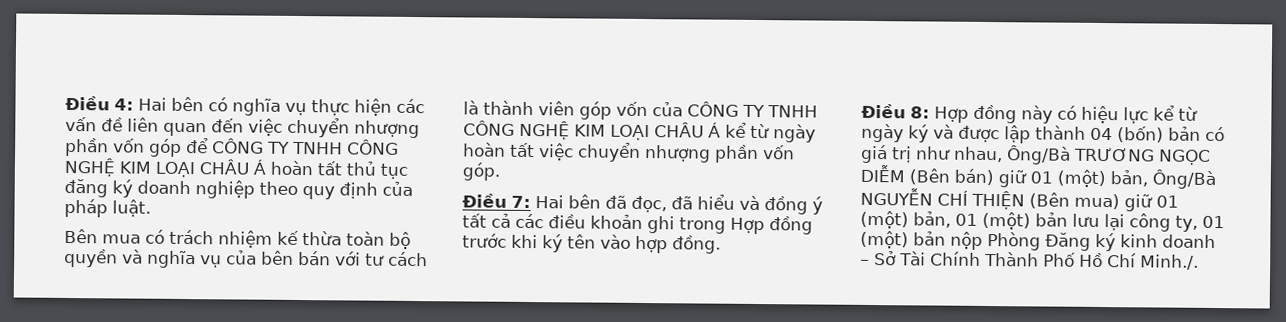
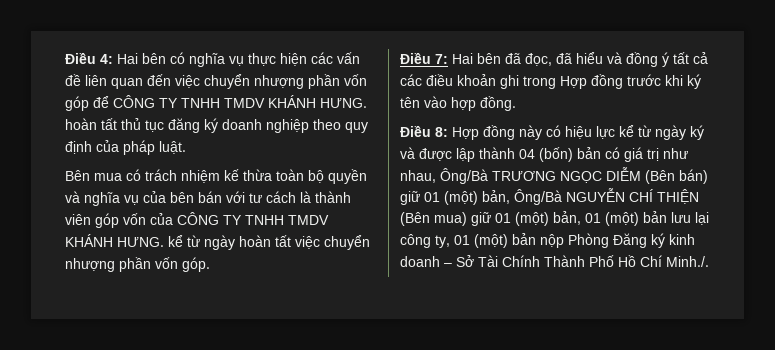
- Điều 4: Hai bên có nghĩa vụ thực hiện các vấn đề liên quan đến việc chuyển nhượng phần vốn góp để CÔNG TY TNHH CÔNG NGHỆ KIM LOẠI CHÂU Á hoàn tất thủ tục đăng ký doanh nghiệp theo quy định của pháp luật.
+ Điều 4: Hai bên có nghĩa vụ thực hiện các vấn đề liên quan đến việc chuyển nhượng phần vốn góp để CÔNG TY TNHH TMDV KHÁNH HƯNG. hoàn tất thủ tục đăng ký doanh nghiệp theo quy định của pháp luật.
- Bên mua có trách nhiệm kế thừa toàn bộ quyền và nghĩa vụ của bên bán với tư cách là thành viên góp vốn của CÔNG TY TNHH CÔNG NGHỆ KIM LOẠI CHÂU Á kể từ ngày hoàn tất việc chuyển nhượng phần vốn góp.
+ Bên mua có trách nhiệm kế thừa toàn bộ quyền và nghĩa vụ của bên bán với tư cách là thành viên góp vốn của CÔNG TY TNHH TMDV KHÁNH HƯNG. kể từ ngày hoàn tất việc chuyển nhượng phần vốn góp.

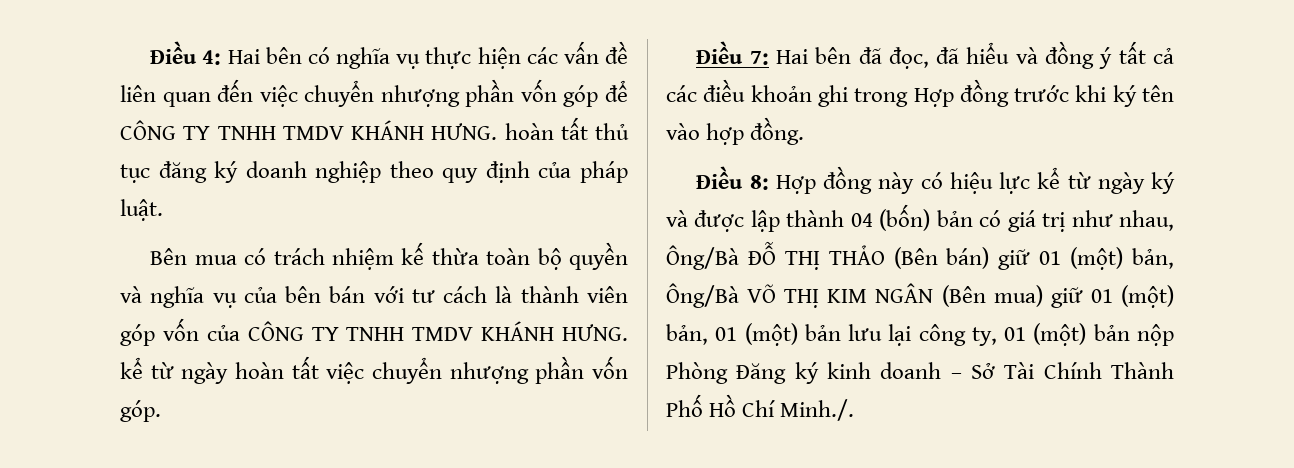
- Hợp đồng này có hiệu lực kể từ ngày ký và được lập thành 04 (bốn) bản có giá trị như nhau, Ông/Bà TRƯƠNG NGỌC DIỄM (Bên bán) giữ 01 (một) bản, Ông/Bà NGUYỄN CHÍ THIỆN (Bên mua) giữ 01 (một) bản, 01 (một) bản lưu lại công ty, 01 (một) bản nộp Phòng Đăng ký kinh doanh – Sở Tài Chính Thành Phố Hồ Chí Minh./.
+ Hợp đồng này có hiệu lực kể từ ngày ký và được lập thành 04 (bốn) bản có giá trị như nhau, Ông/Bà ĐỖ THỊ THẢO (Bên bán) giữ 01 (một) bản, Ông/Bà VÕ THỊ KIM NGÂN (Bên mua) giữ 01 (một) bản, 01 (một) bản lưu lại công ty, 01 (một) bản nộp Phòng Đăng ký kinh doanh – Sở Tài Chính Thành Phố Hồ Chí Minh./.

